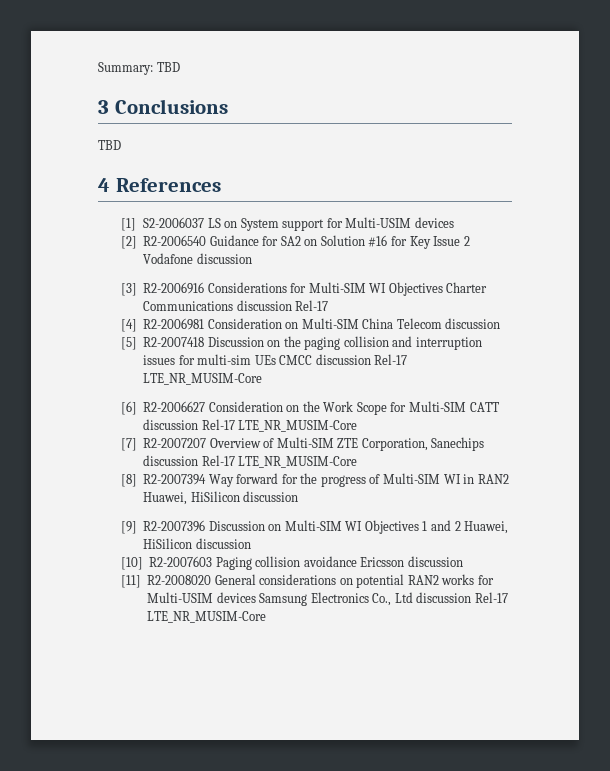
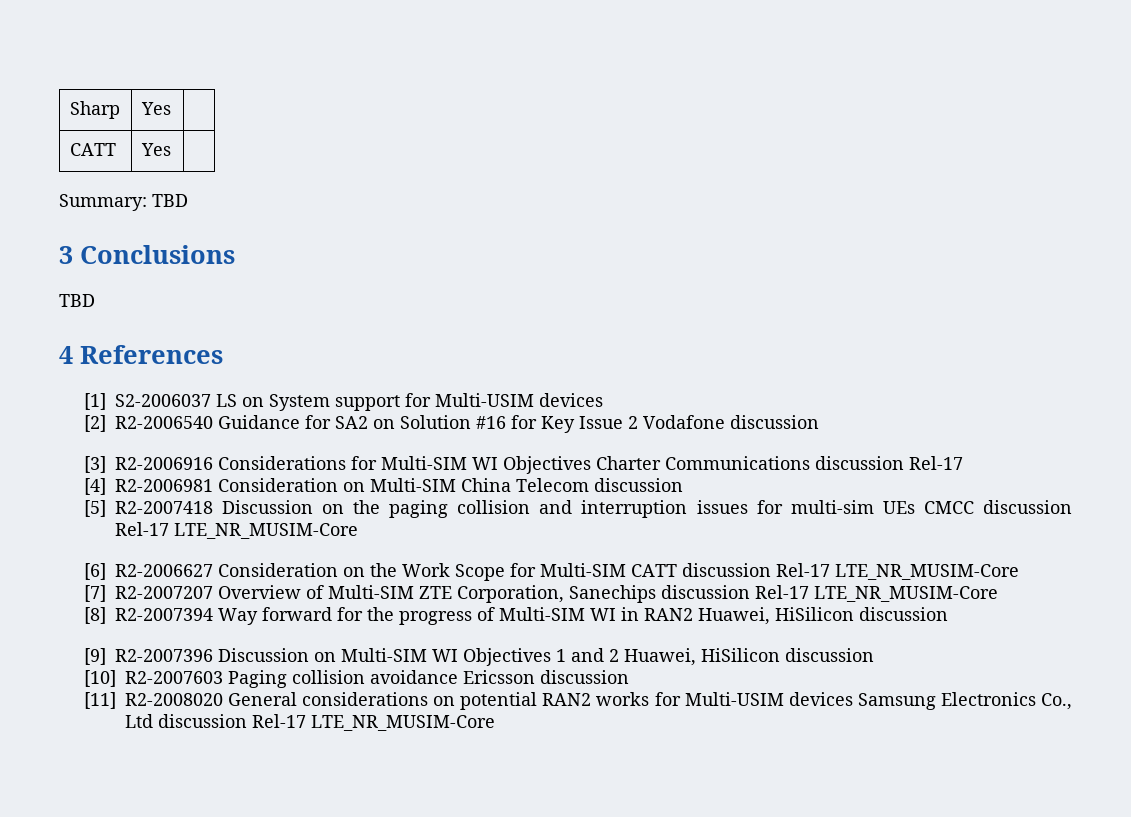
+ Sharp | Yes |
+ CATT | Yes |

